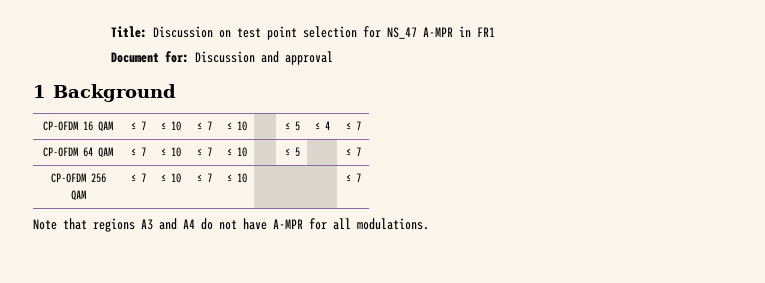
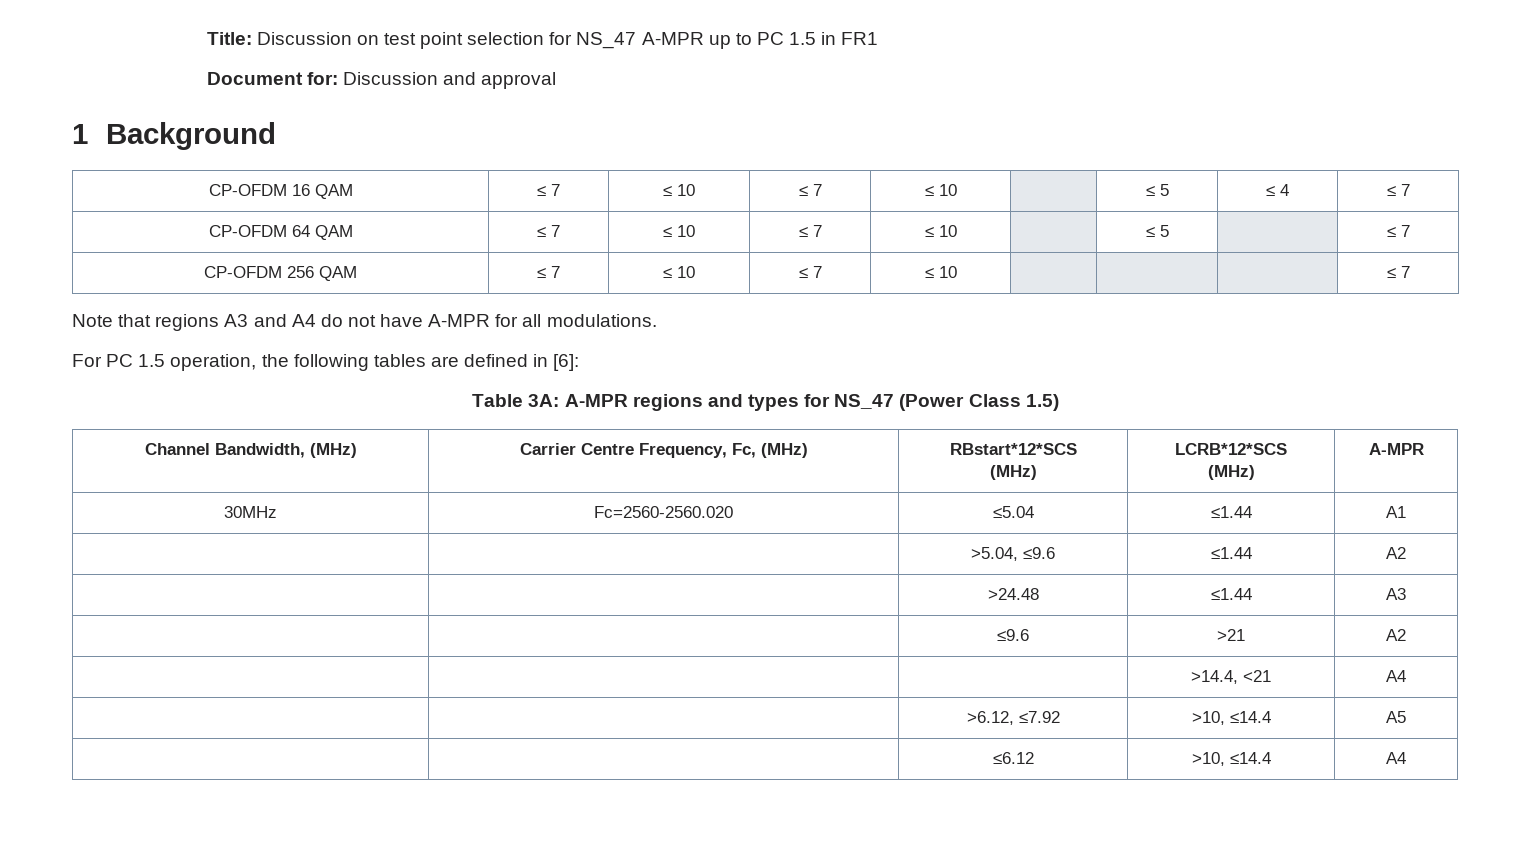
- Title: Discussion on test point selection for NS_47 A-MPR in FR1
+ Title: Discussion on test point selection for NS_47 A-MPR up to PC 1.5 in FR1
+ For PC 1.5 operation, the following tables are defined in [6]:
+ Table 3A: A-MPR regions and types for NS_47 (Power Class 1.5)
+ Channel Bandwidth, (MHz) | Carrier Centre Frequency, Fc, (MHz) | RBstart*12*SCS
+ (MHz) | LCRB*12*SCS
+ (MHz) | A-MPR
+ 30MHz | Fc=2560-2560.020 | ≤5.04 | ≤1.44 | A1
+ | | >5.04, ≤9.6 | ≤1.44 | A2
+ | | >24.48 | ≤1.44 | A3
+ | | ≤9.6 | >21 | A2
+ | | | >14.4, <21 | A4
+ | | >6.12, ≤7.92 | >10, ≤14.4 | A5
+ | | ≤6.12 | >10, ≤14.4 | A4

